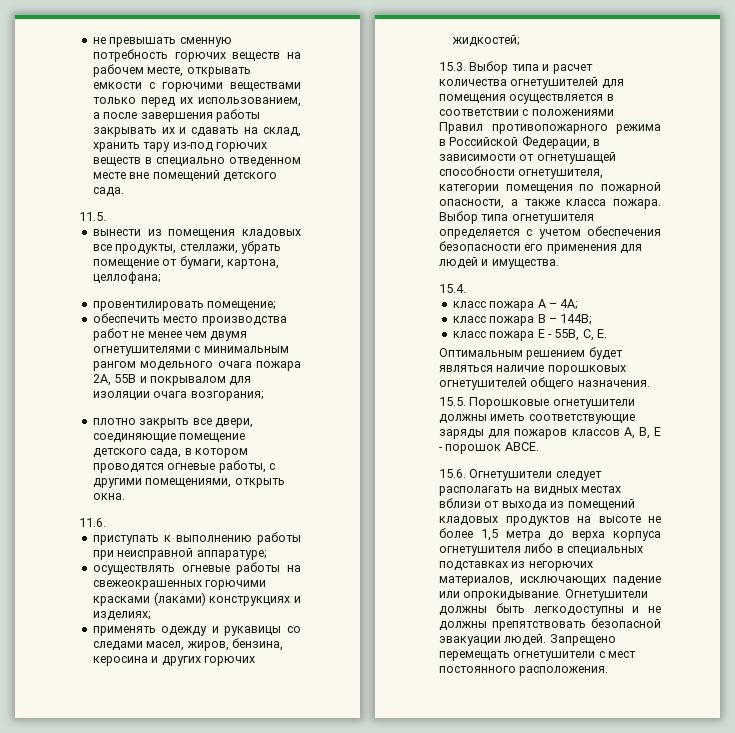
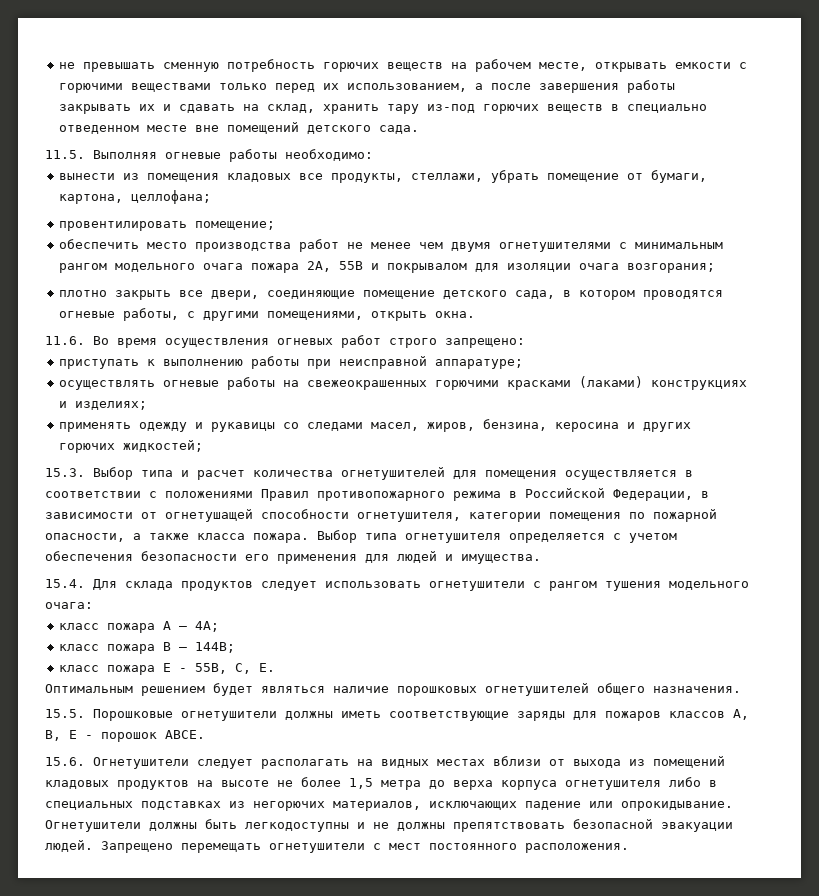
- 11.5.
+ 11.5. Выполняя огневые работы необходимо:
- 11.6.
+ 11.6. Во время осуществления огневых работ строго запрещено:
- 15.4.
+ 15.4. Для склада продуктов следует использовать огнетушители с рангом тушения модельного очага:

